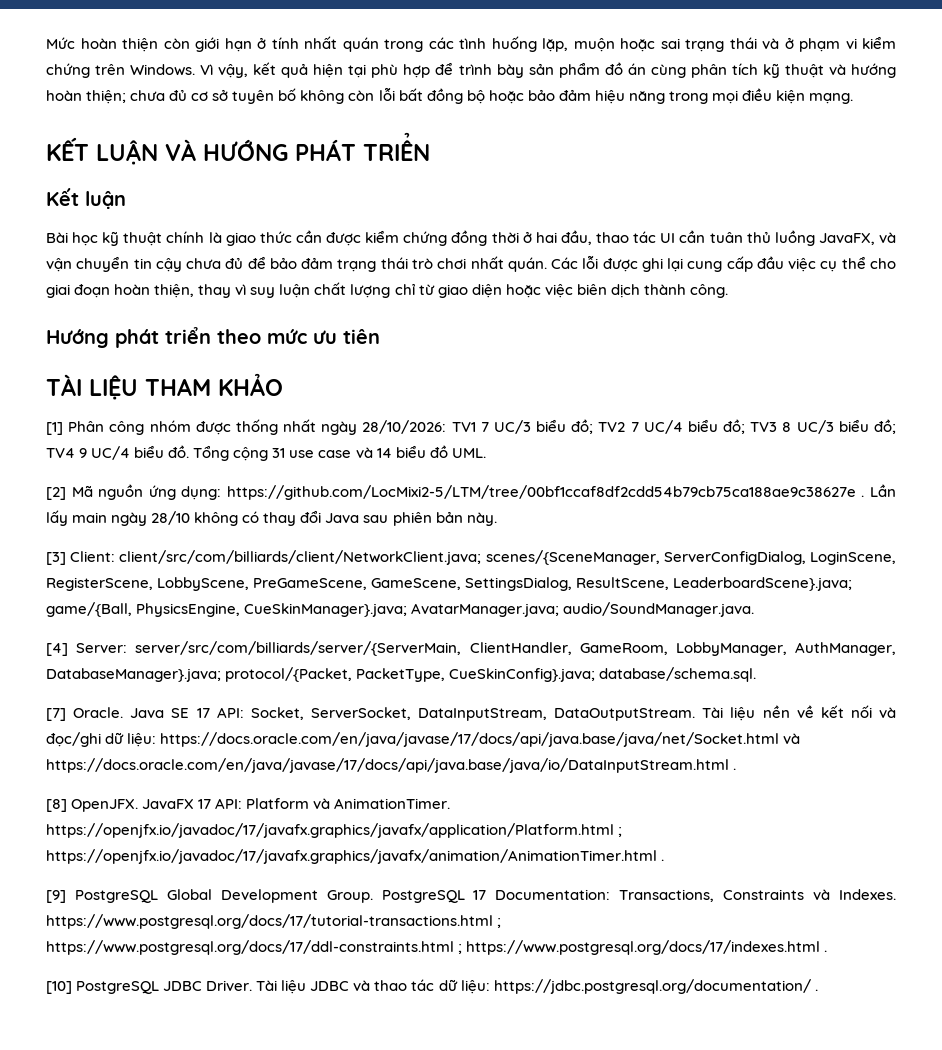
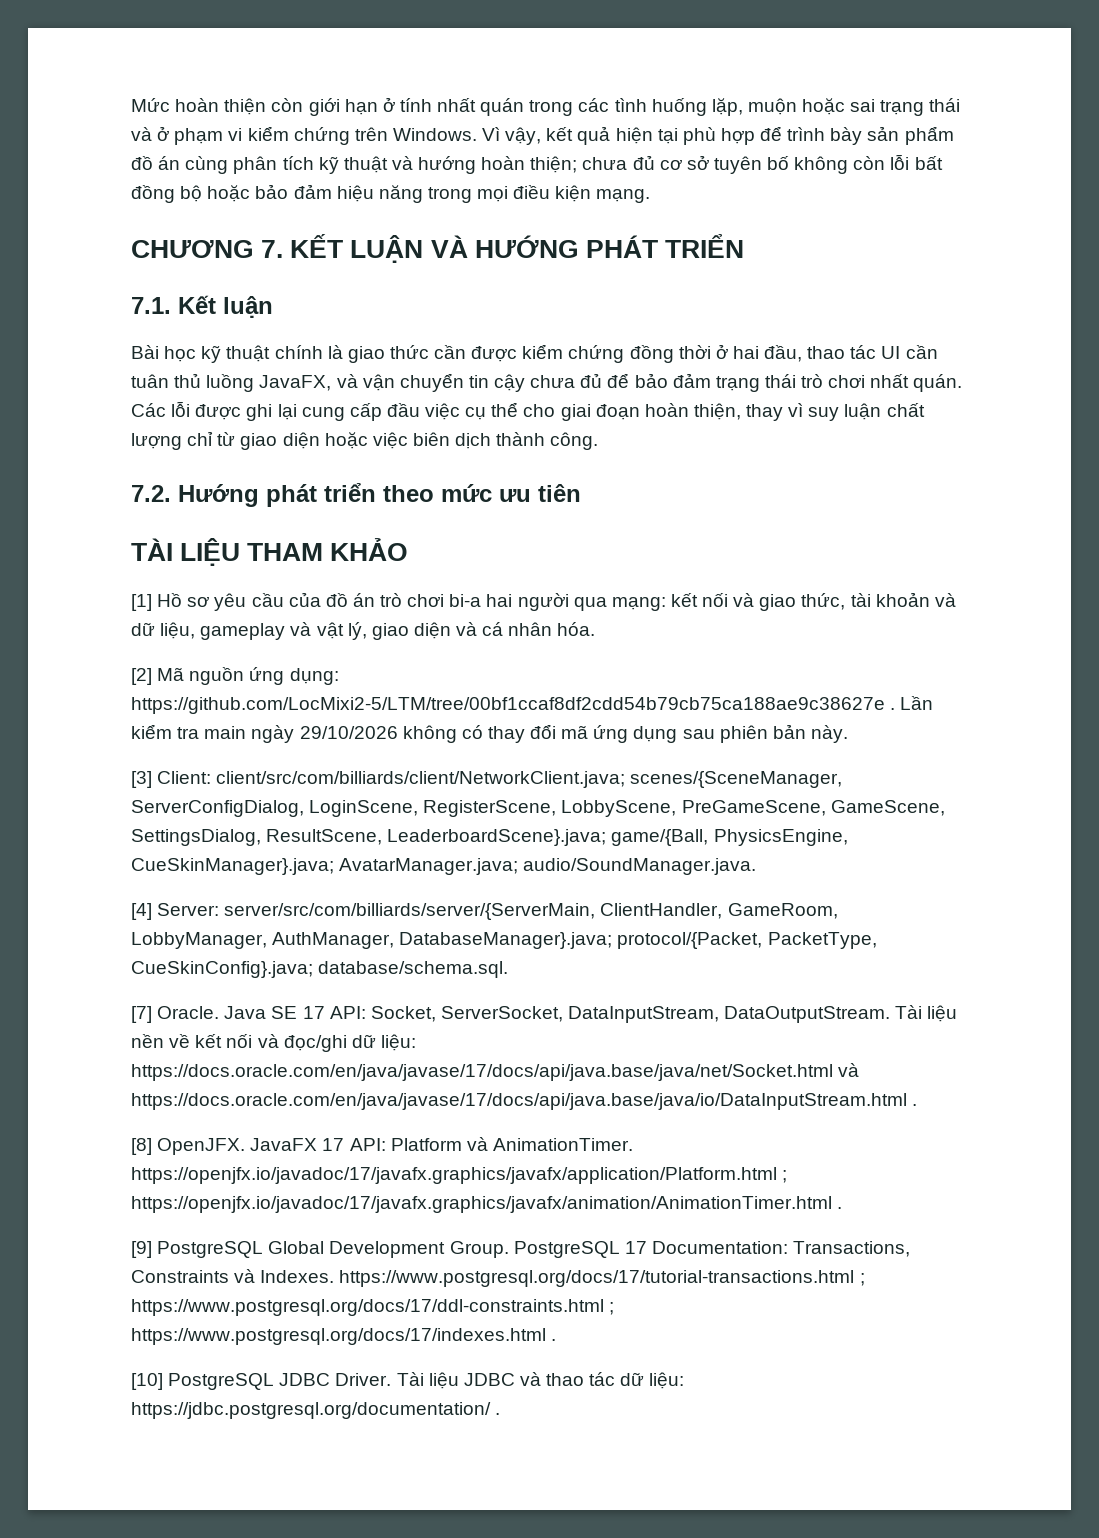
- KẾT LUẬN VÀ HƯỚNG PHÁT TRIỂN
+ CHƯƠNG 7. KẾT LUẬN VÀ HƯỚNG PHÁT TRIỂN
- Kết luận
+ 7.1. Kết luận
- Hướng phát triển theo mức ưu tiên
+ 7.2. Hướng phát triển theo mức ưu tiên
- [1] Phân công nhóm được thống nhất ngày 28/10/2026: TV1 7 UC/3 biểu đồ; TV2 7 UC/4 biểu đồ; TV3 8 UC/3 biểu đồ; TV4 9 UC/4 biểu đồ. Tổng cộng 31 use case và 14 biểu đồ UML.
+ [1] Hồ sơ yêu cầu của đồ án trò chơi bi-a hai người qua mạng: kết nối và giao thức, tài khoản và dữ liệu, gameplay và vật lý, giao diện và cá nhân hóa.
- Lần lấy main ngày 28/10 không có thay đổi Java sau phiên bản này.
+ Lần kiểm tra main ngày 29/10/2026 không có thay đổi mã ứng dụng sau phiên bản này.

